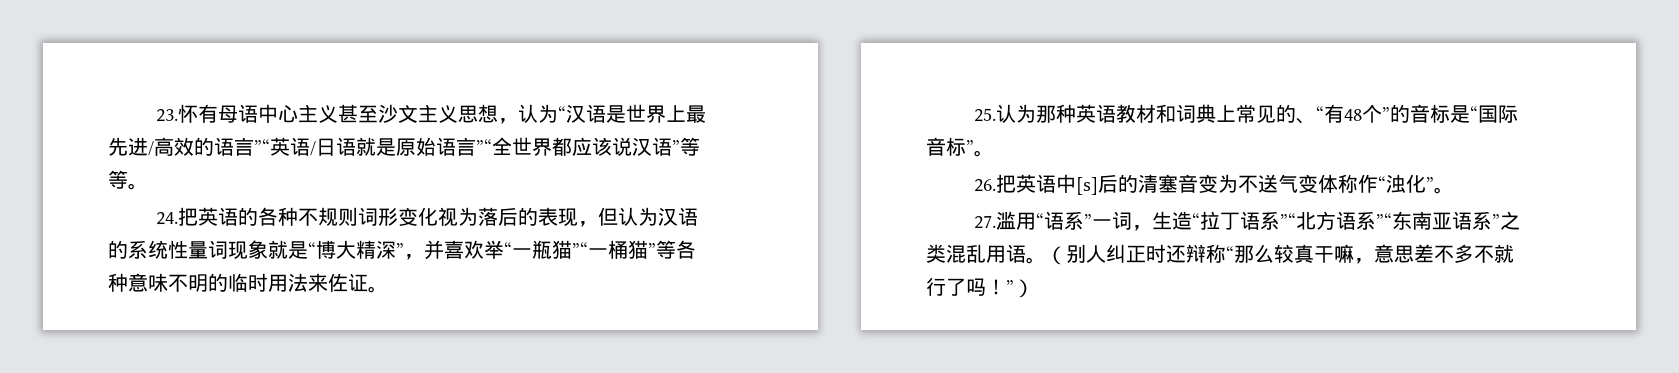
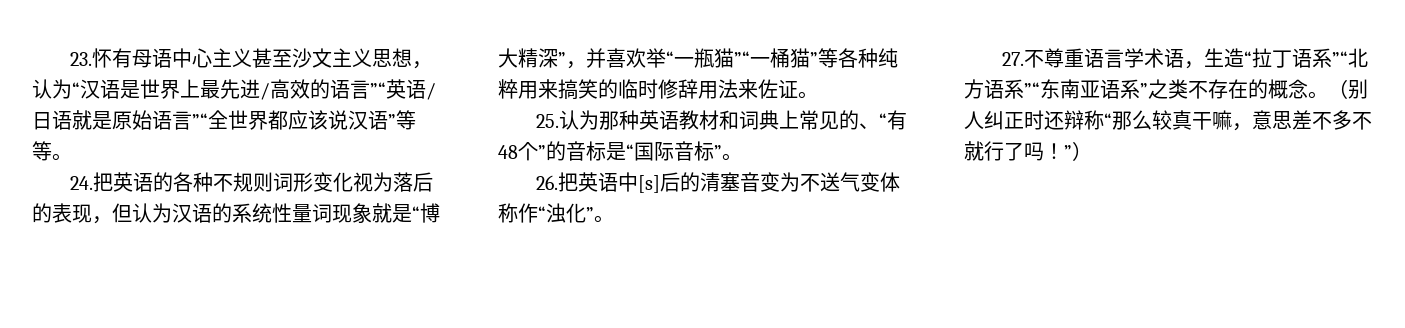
- 24.把英语的各种不规则词形变化视为落后的表现，但认为汉语的系统性量词现象就是“博大精深”，并喜欢举“一瓶猫”“一桶猫”等各种意味不明的临时用法来佐证。
+ 24.把英语的各种不规则词形变化视为落后的表现，但认为汉语的系统性量词现象就是“博大精深”，并喜欢举“一瓶猫”“一桶猫”等各种纯粹用来搞笑的临时修辞用法来佐证。
- 27.滥用“语系”一词，生造“拉丁语系”“北方语系”“东南亚语系”之类混乱用语。
+ 27.不尊重语言学术语，生造“拉丁语系”“北方语系”“东南亚语系”之类不存在的概念。

